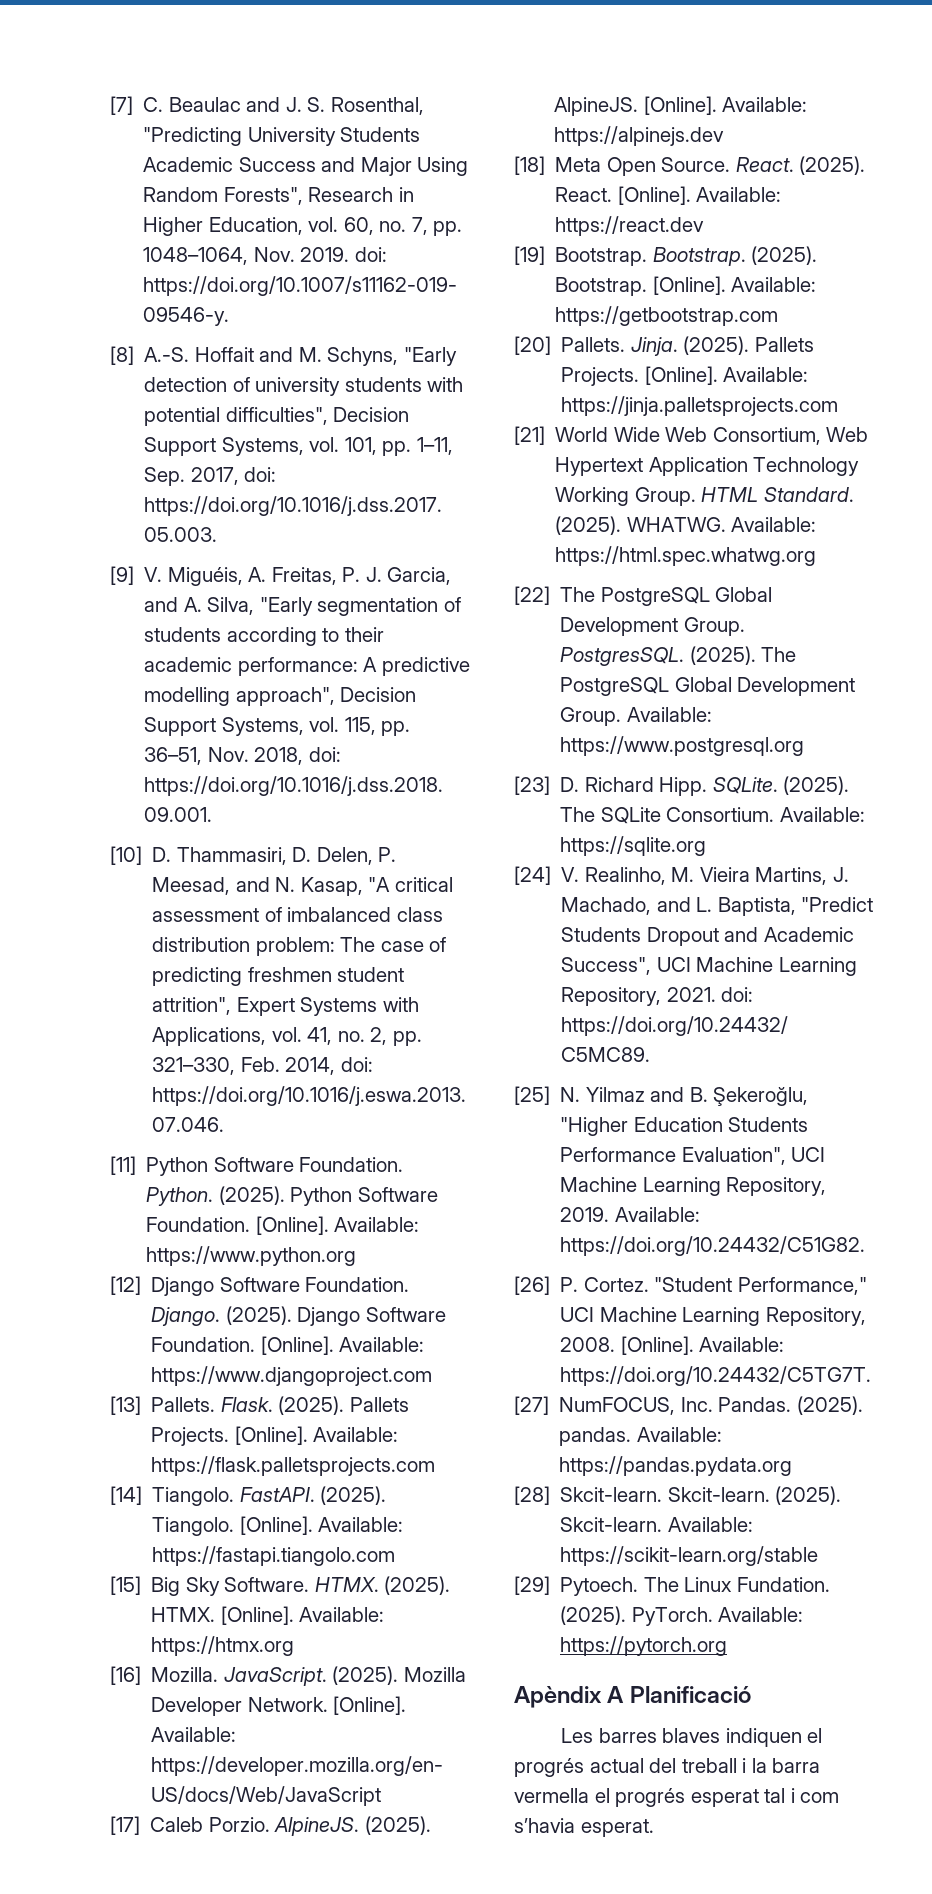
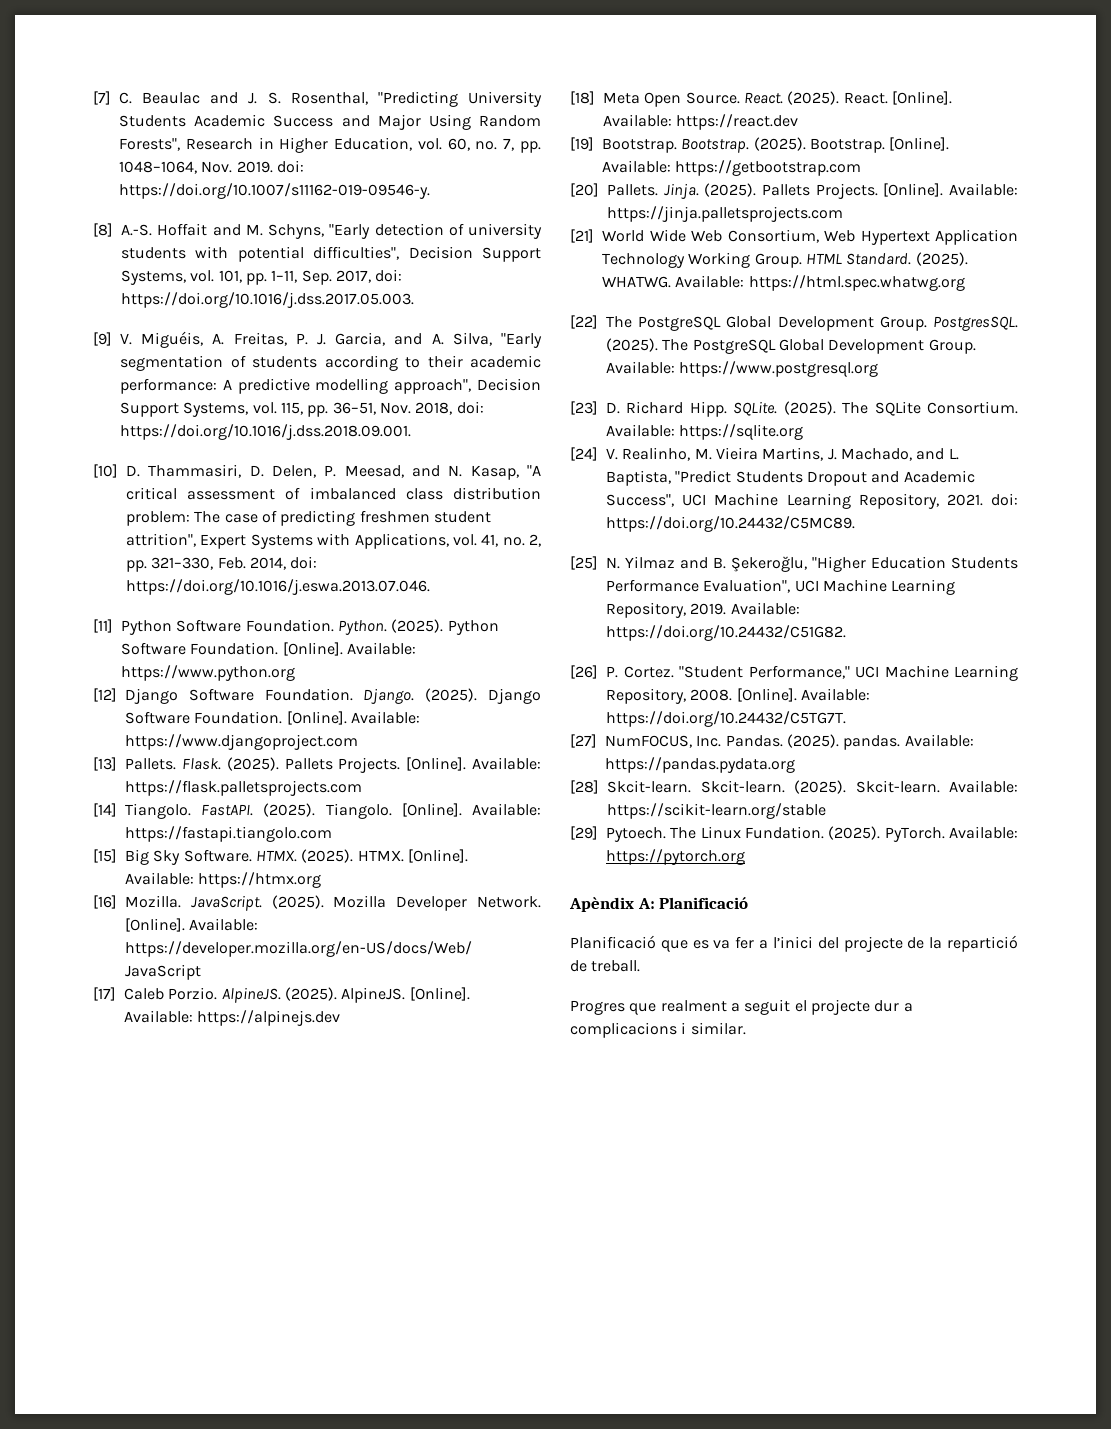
- Apèndix A Planificació
+ Apèndix A: Planificació
- Les barres blaves indiquen el progrés actual del treball i la barra vermella el progrés esperat tal i com s’havia esperat.
+ Planificació que es va fer a l’inici del projecte de la repartició de treball.
+ Progres que realment a seguit el projecte dur a complicacions i similar.

